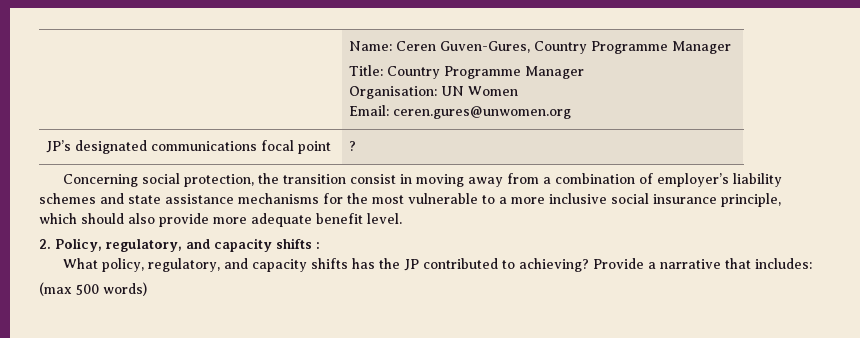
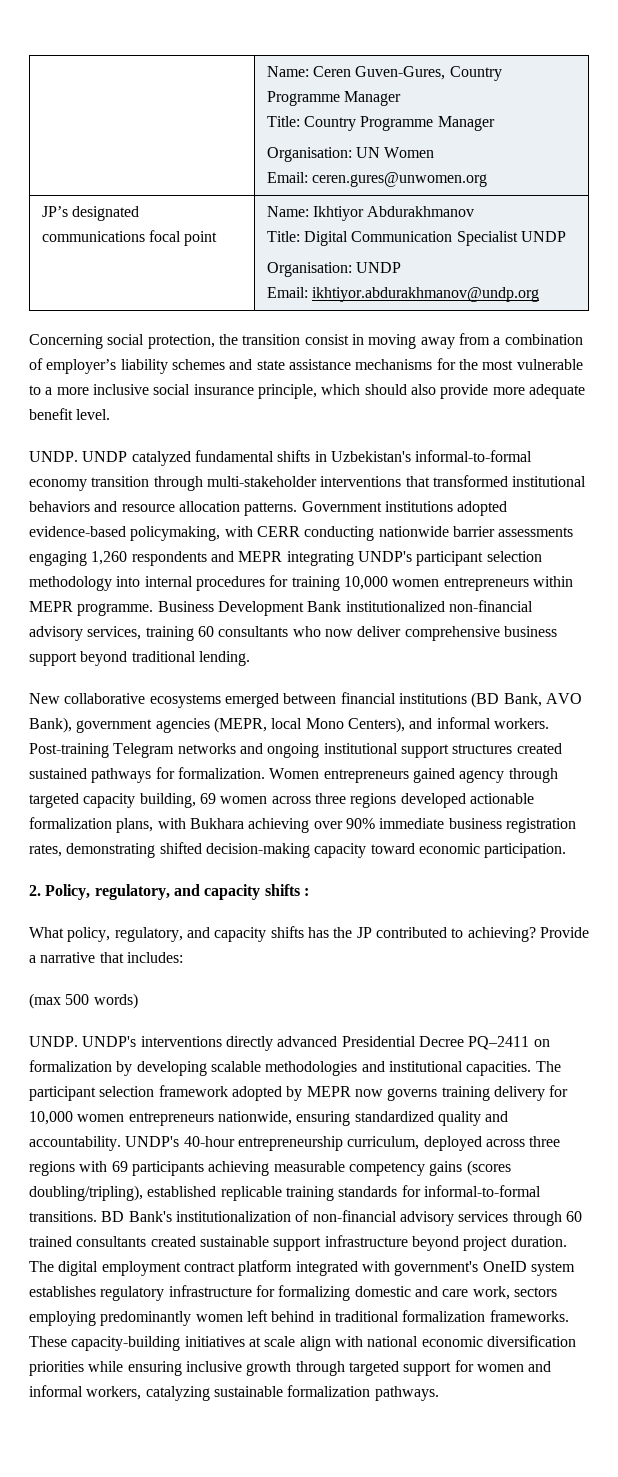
- JP’s designated communications focal point | ?
+ JP’s designated communications focal point | Name: Ikhtiyor Abdurakhmanov
+ Title: Digital Communication Specialist UNDP
+ Organisation: UNDP
+ Email: ikhtiyor.abdurakhmanov@undp.org
+ UNDP. UNDP catalyzed fundamental shifts in Uzbekistan's informal-to-formal economy transition through multi-stakeholder interventions that transformed institutional behaviors and resource allocation patterns. Government institutions adopted evidence-based policymaking, with CERR conducting nationwide barrier assessments engaging 1,260 respondents and MEPR integrating UNDP's participant selection methodology into internal procedures for training 10,000 women entrepreneurs within MEPR programme. Business Development Bank institutionalized non-financial advisory services, training 60 consultants who now deliver comprehensive business support beyond traditional lending.
+ New collaborative ecosystems emerged between financial institutions (BD Bank, AVO Bank), government agencies (MEPR, local Mono Centers), and informal workers. Post-training Telegram networks and ongoing institutional support structures created sustained pathways for formalization. Women entrepreneurs gained agency through targeted capacity building, 69 women across three regions developed actionable formalization plans, with Bukhara achieving over 90% immediate business registration rates, demonstrating shifted decision-making capacity toward economic participation.
+ UNDP. UNDP's interventions directly advanced Presidential Decree PQ–2411 on formalization by developing scalable methodologies and institutional capacities. The participant selection framework adopted by MEPR now governs training delivery for 10,000 women entrepreneurs nationwide, ensuring standardized quality and accountability. UNDP's 40-hour entrepreneurship curriculum, deployed across three regions with 69 participants achieving measurable competency gains (scores doubling/tripling), established replicable training standards for informal-to-formal transitions. BD Bank's institutionalization of non-financial advisory services through 60 trained consultants created sustainable support infrastructure beyond project duration. The digital employment contract platform integrated with government's OneID system establishes regulatory infrastructure for formalizing domestic and care work, sectors employing predominantly women left behind in traditional formalization frameworks. These capacity-building initiatives at scale align with national economic diversification priorities while ensuring inclusive growth through targeted support for women and informal workers, catalyzing sustainable formalization pathways.

